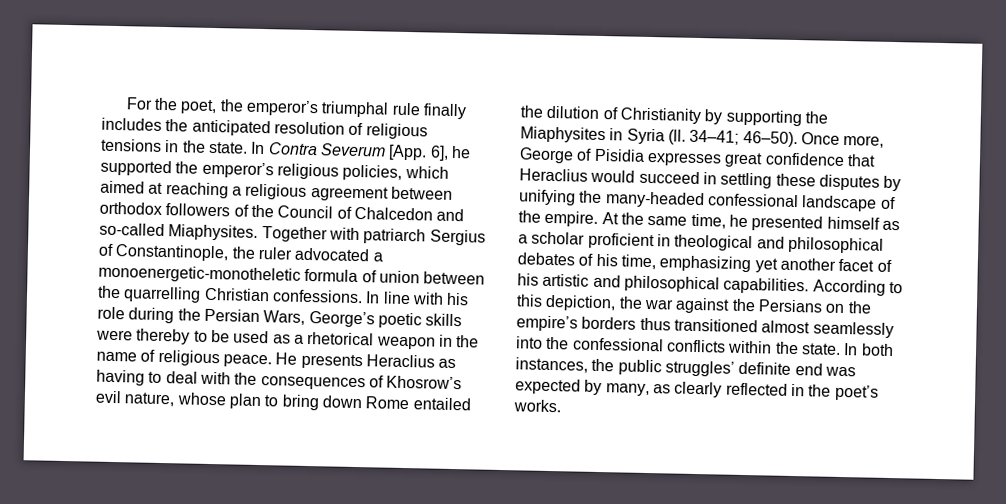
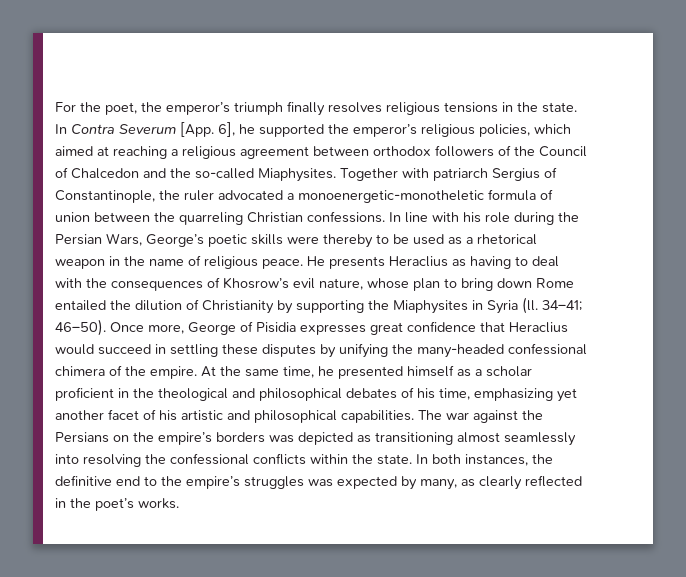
- For the poet, the emperor’s triumphal rule finally includes the anticipated resolution of religious tensions in the state.
+ For the poet, the emperor’s triumph finally resolves religious tensions in the state.
- In Contra Severum [App. 6], he supported the emperor’s religious policies, which aimed at reaching a religious agreement between orthodox followers of the Council of Chalcedon and so-called Miaphysites.
+ In Contra Severum [App. 6], he supported the emperor’s religious policies, which aimed at reaching a religious agreement between orthodox followers of the Council of Chalcedon and the so-called Miaphysites.
- Together with patriarch Sergius of Constantinople, the ruler advocated a monoenergetic-monotheletic formula of union between the quarrelling Christian confessions.
+ Together with patriarch Sergius of Constantinople, the ruler advocated a monoenergetic-monotheletic formula of union between the quarreling Christian confessions.
- Once more, George of Pisidia expresses great confidence that Heraclius would succeed in settling these disputes by unifying the many-headed confessional landscape of the empire.
+ Once more, George of Pisidia expresses great confidence that Heraclius would succeed in settling these disputes by unifying the many-headed confessional chimera of the empire.
- At the same time, he presented himself as a scholar proficient in theological and philosophical debates of his time, emphasizing yet another facet of his artistic and philosophical capabilities.
+ At the same time, he presented himself as a scholar proficient in the theological and philosophical debates of his time, emphasizing yet another facet of his artistic and philosophical capabilities.
- According to this depiction, the war against the Persians on the empire’s borders thus transitioned almost seamlessly into the confessional conflicts within the state.
+ The war against the Persians on the empire’s borders was depicted as transitioning almost seamlessly into resolving the confessional conflicts within the state.
- In both instances, the public struggles’ definite end was expected by many, as clearly reflected in the poet’s works.
+ In both instances, the definitive end to the empire’s struggles was expected by many, as clearly reflected in the poet’s works.

